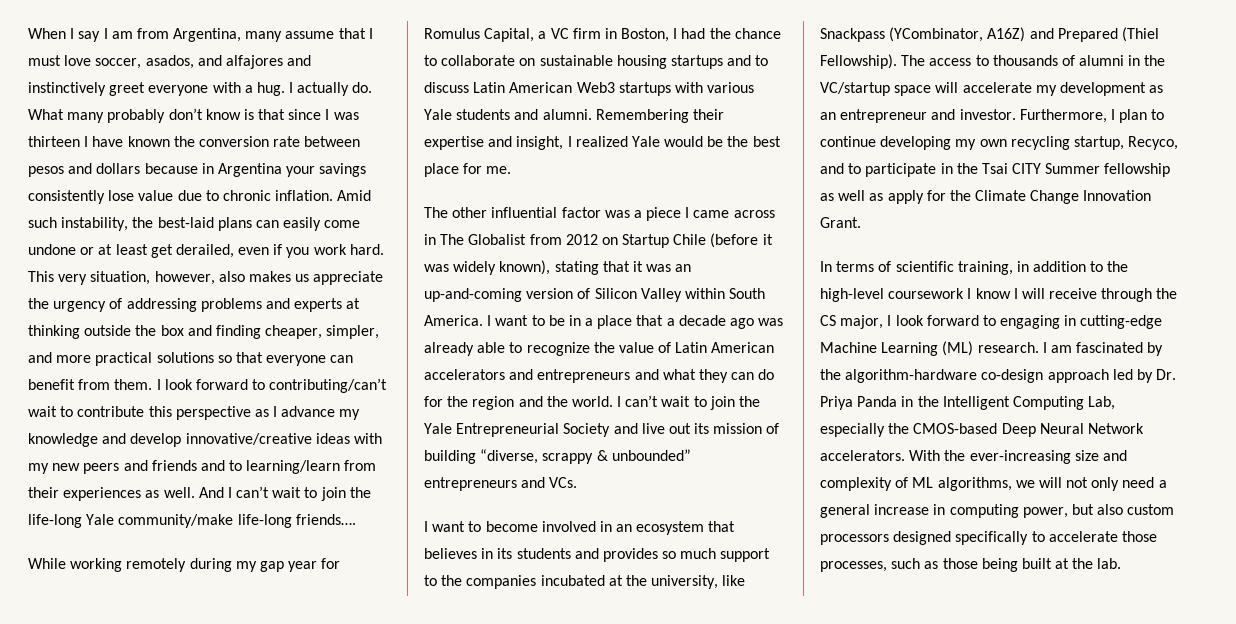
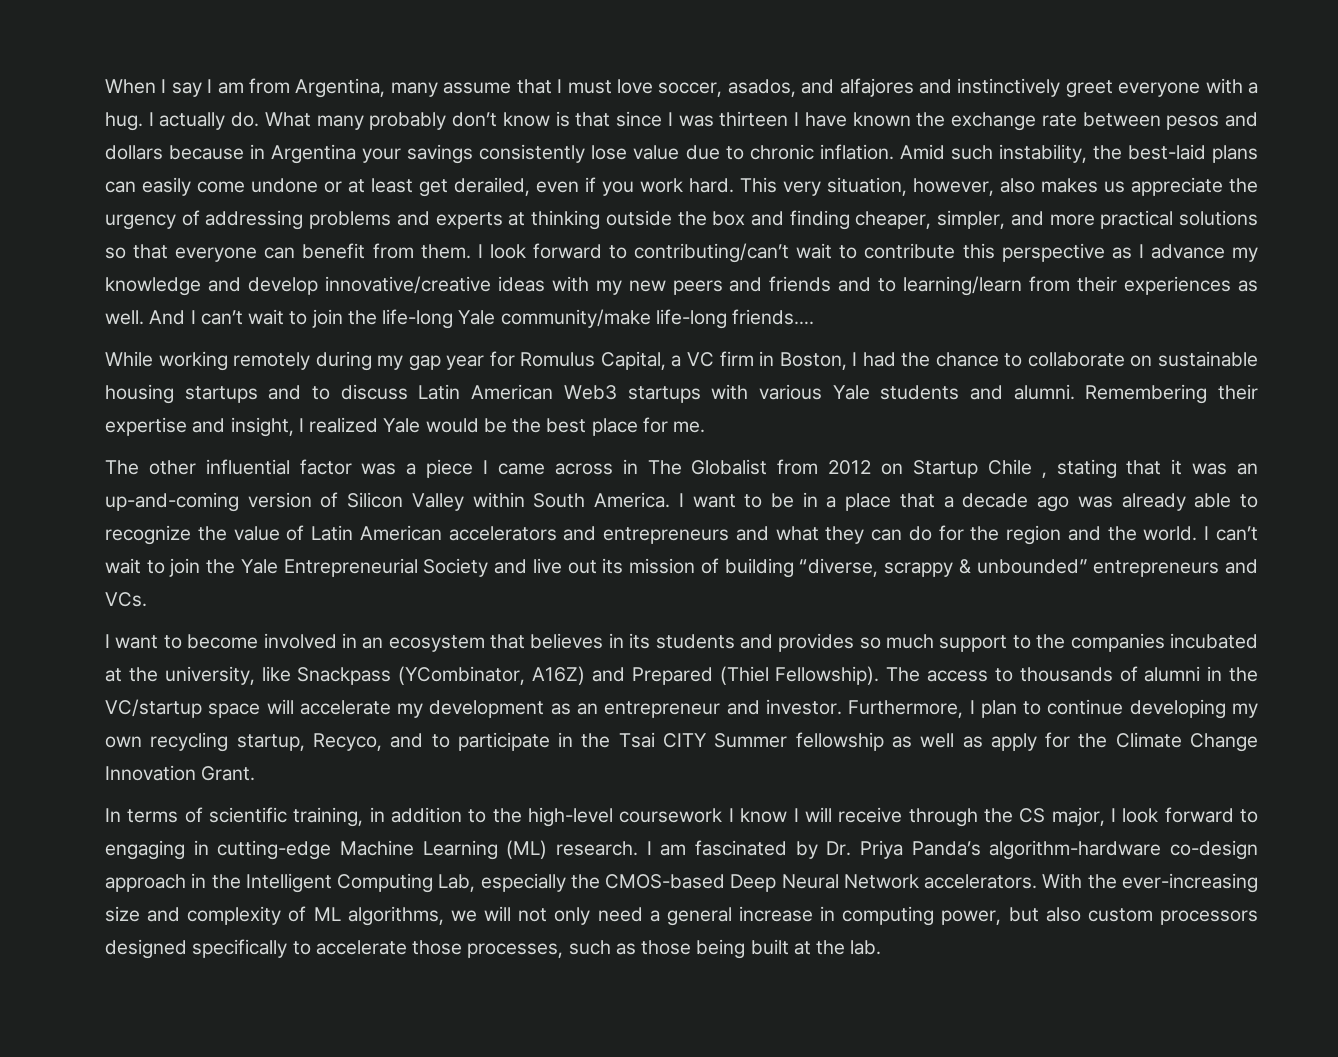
- What many probably don’t know is that since I was thirteen I have known the conversion rate between pesos and dollars because in Argentina your savings consistently lose value due to chronic inflation.
+ What many probably don’t know is that since I was thirteen I have known the exchange rate between pesos and dollars because in Argentina your savings consistently lose value due to chronic inflation.
- The other influential factor was a piece I came across in The Globalist from 2012 on Startup Chile (before it was widely known), stating that it was an up-and-coming version of Silicon Valley within South America.
+ The other influential factor was a piece I came across in The Globalist from 2012 on Startup Chile , stating that it was an up-and-coming version of Silicon Valley within South America.
- I am fascinated by the algorithm-hardware co-design approach led by Dr. Priya Panda in the Intelligent Computing Lab, especially the CMOS-based Deep Neural Network accelerators.
+ I am fascinated by Dr. Priya Panda’s algorithm-hardware co-design approach in the Intelligent Computing Lab, especially the CMOS-based Deep Neural Network accelerators.

